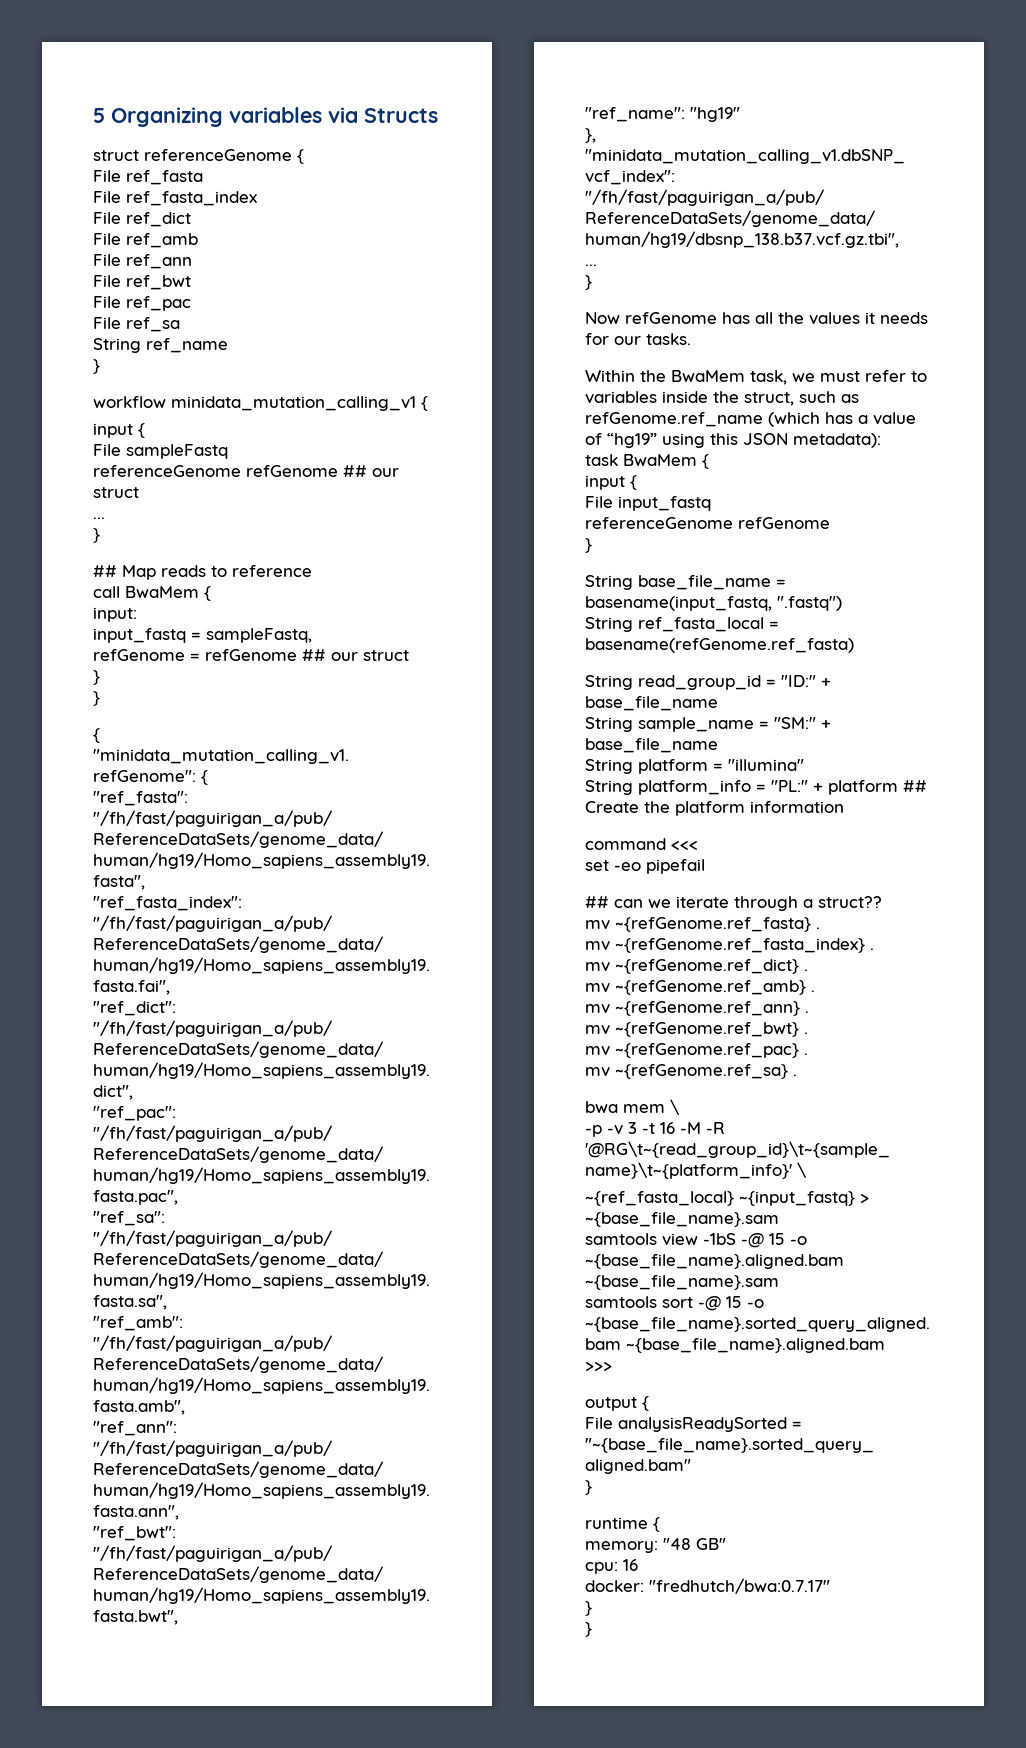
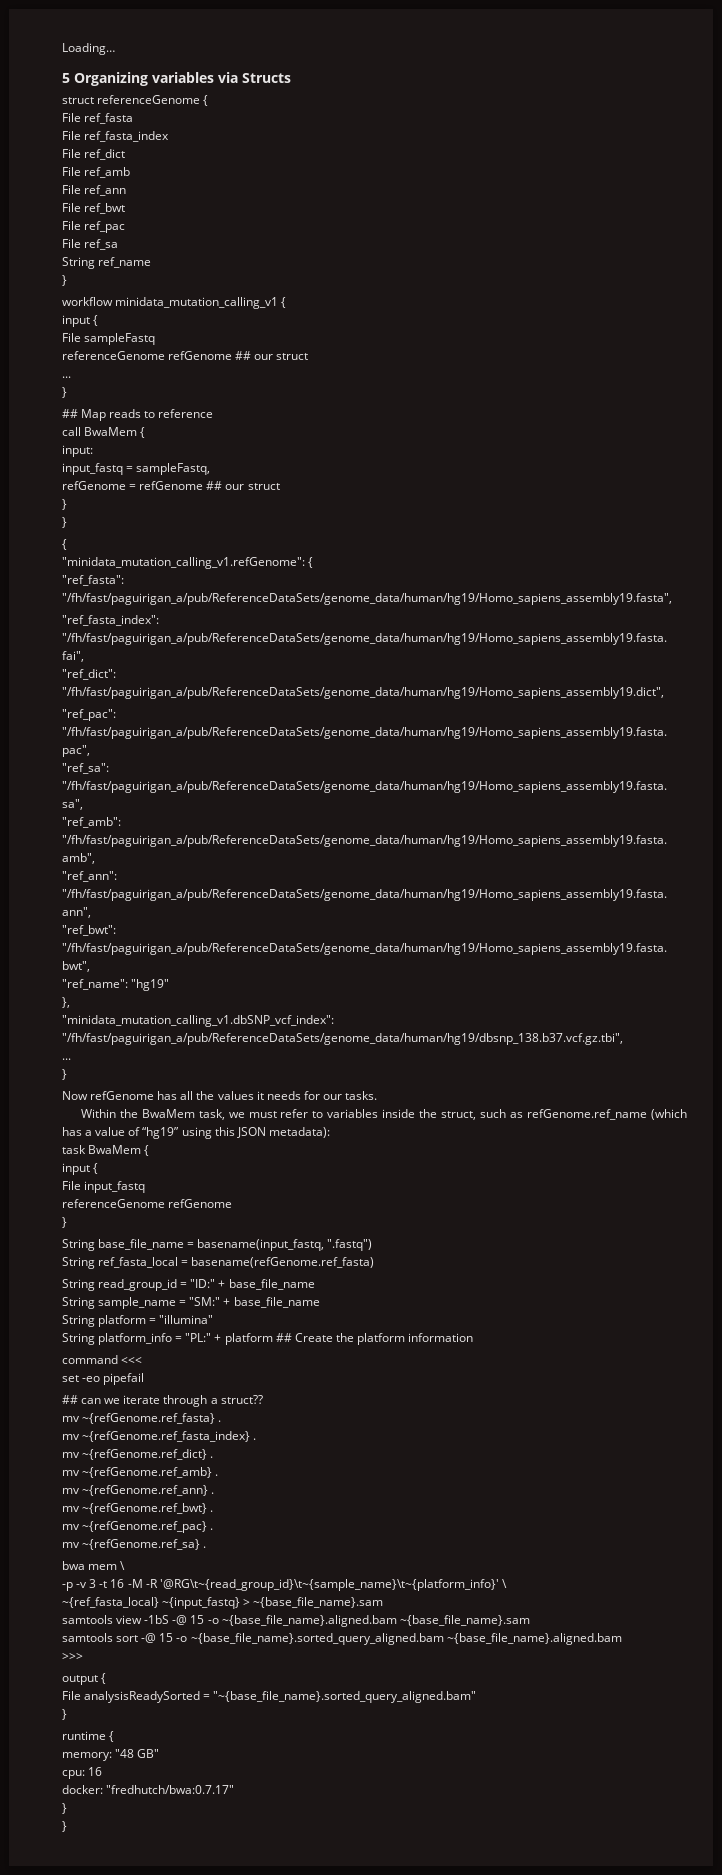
+ Loading…

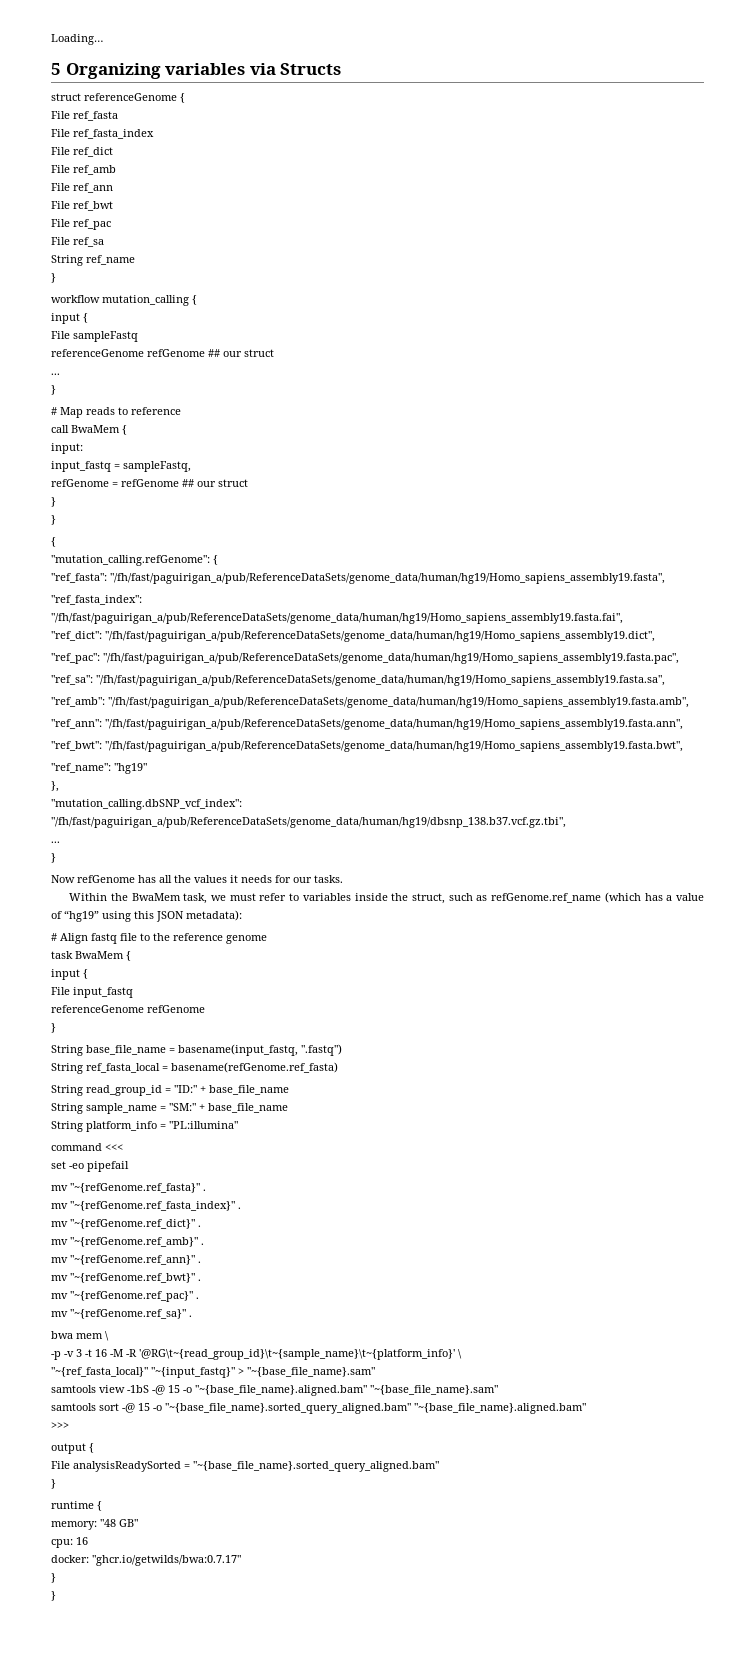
- workflow minidata_mutation_calling_v1 {
+ workflow mutation_calling {
- ## Map reads to reference
+ # Map reads to reference
- "minidata_mutation_calling_v1.refGenome": {
+ "mutation_calling.refGenome": {
- "minidata_mutation_calling_v1.dbSNP_vcf_index": "/fh/fast/paguirigan_a/pub/ReferenceDataSets/genome_data/human/hg19/dbsnp_138.b37.vcf.gz.tbi",
+ "mutation_calling.dbSNP_vcf_index": "/fh/fast/paguirigan_a/pub/ReferenceDataSets/genome_data/human/hg19/dbsnp_138.b37.vcf.gz.tbi",
+ # Align fastq file to the reference genome
- String platform = "illumina"
- String platform_info = "PL:" + platform ## Create the platform information
+ String platform_info = "PL:illumina"
- ## can we iterate through a struct??
- mv ~{refGenome.ref_fasta} .
- mv ~{refGenome.ref_fasta_index} .
- mv ~{refGenome.ref_dict} .
- mv ~{refGenome.ref_amb} .
- mv ~{refGenome.ref_ann} .
- mv ~{refGenome.ref_bwt} .
- mv ~{refGenome.ref_pac} .
- mv ~{refGenome.ref_sa} .
+ mv "~{refGenome.ref_fasta}" .
+ mv "~{refGenome.ref_fasta_index}" .
+ mv "~{refGenome.ref_dict}" .
+ mv "~{refGenome.ref_amb}" .
+ mv "~{refGenome.ref_ann}" .
+ mv "~{refGenome.ref_bwt}" .
+ mv "~{refGenome.ref_pac}" .
+ mv "~{refGenome.ref_sa}" .
- ~{ref_fasta_local} ~{input_fastq} > ~{base_file_name}.sam
+ "~{ref_fasta_local}" "~{input_fastq}" > "~{base_file_name}.sam"
- samtools view -1bS -@ 15 -o ~{base_file_name}.aligned.bam ~{base_file_name}.sam
+ samtools view -1bS -@ 15 -o "~{base_file_name}.aligned.bam" "~{base_file_name}.sam"
- samtools sort -@ 15 -o ~{base_file_name}.sorted_query_aligned.bam ~{base_file_name}.aligned.bam
+ samtools sort -@ 15 -o "~{base_file_name}.sorted_query_aligned.bam" "~{base_file_name}.aligned.bam"
- docker: "fredhutch/bwa:0.7.17"
+ docker: "ghcr.io/getwilds/bwa:0.7.17"

